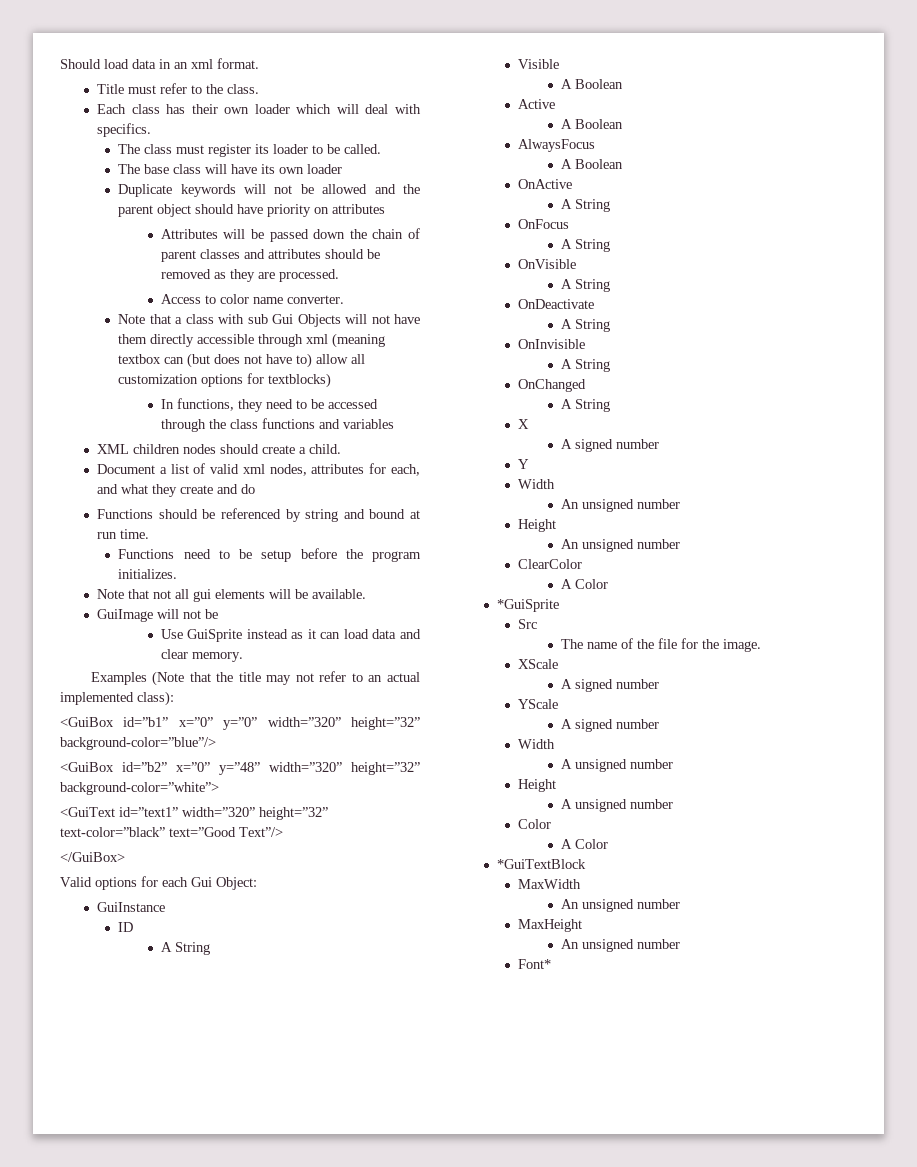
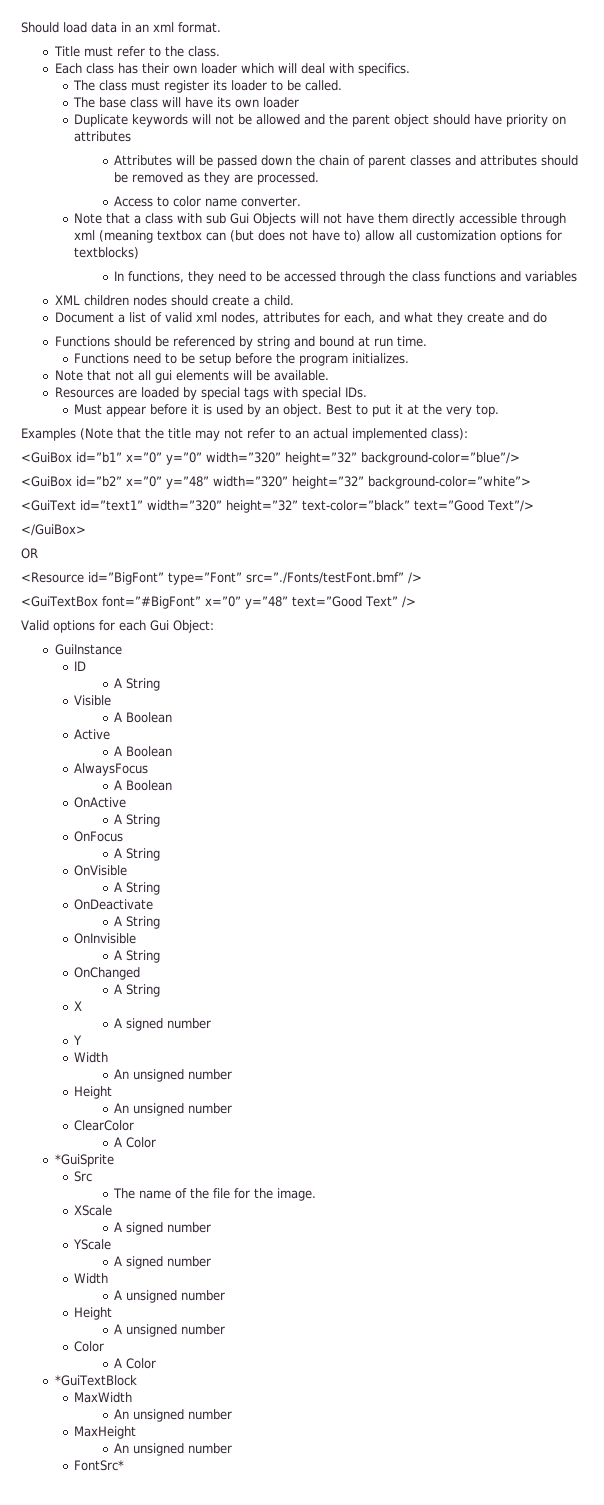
- GuiImage will not be
- Use GuiSprite instead as it can load data and clear memory.
+ Resources are loaded by special tags with special IDs.
+ Must appear before it is used by an object. Best to put it at the very top.
+ OR
+ <Resource id=”BigFont” type=”Font” src=”./Fonts/testFont.bmf” />
+ <GuiTextBox font=”#BigFont” x=”0” y=”48” text=”Good Text” />
- Font*
+ FontSrc*

